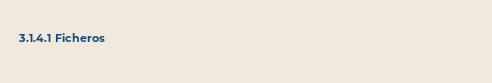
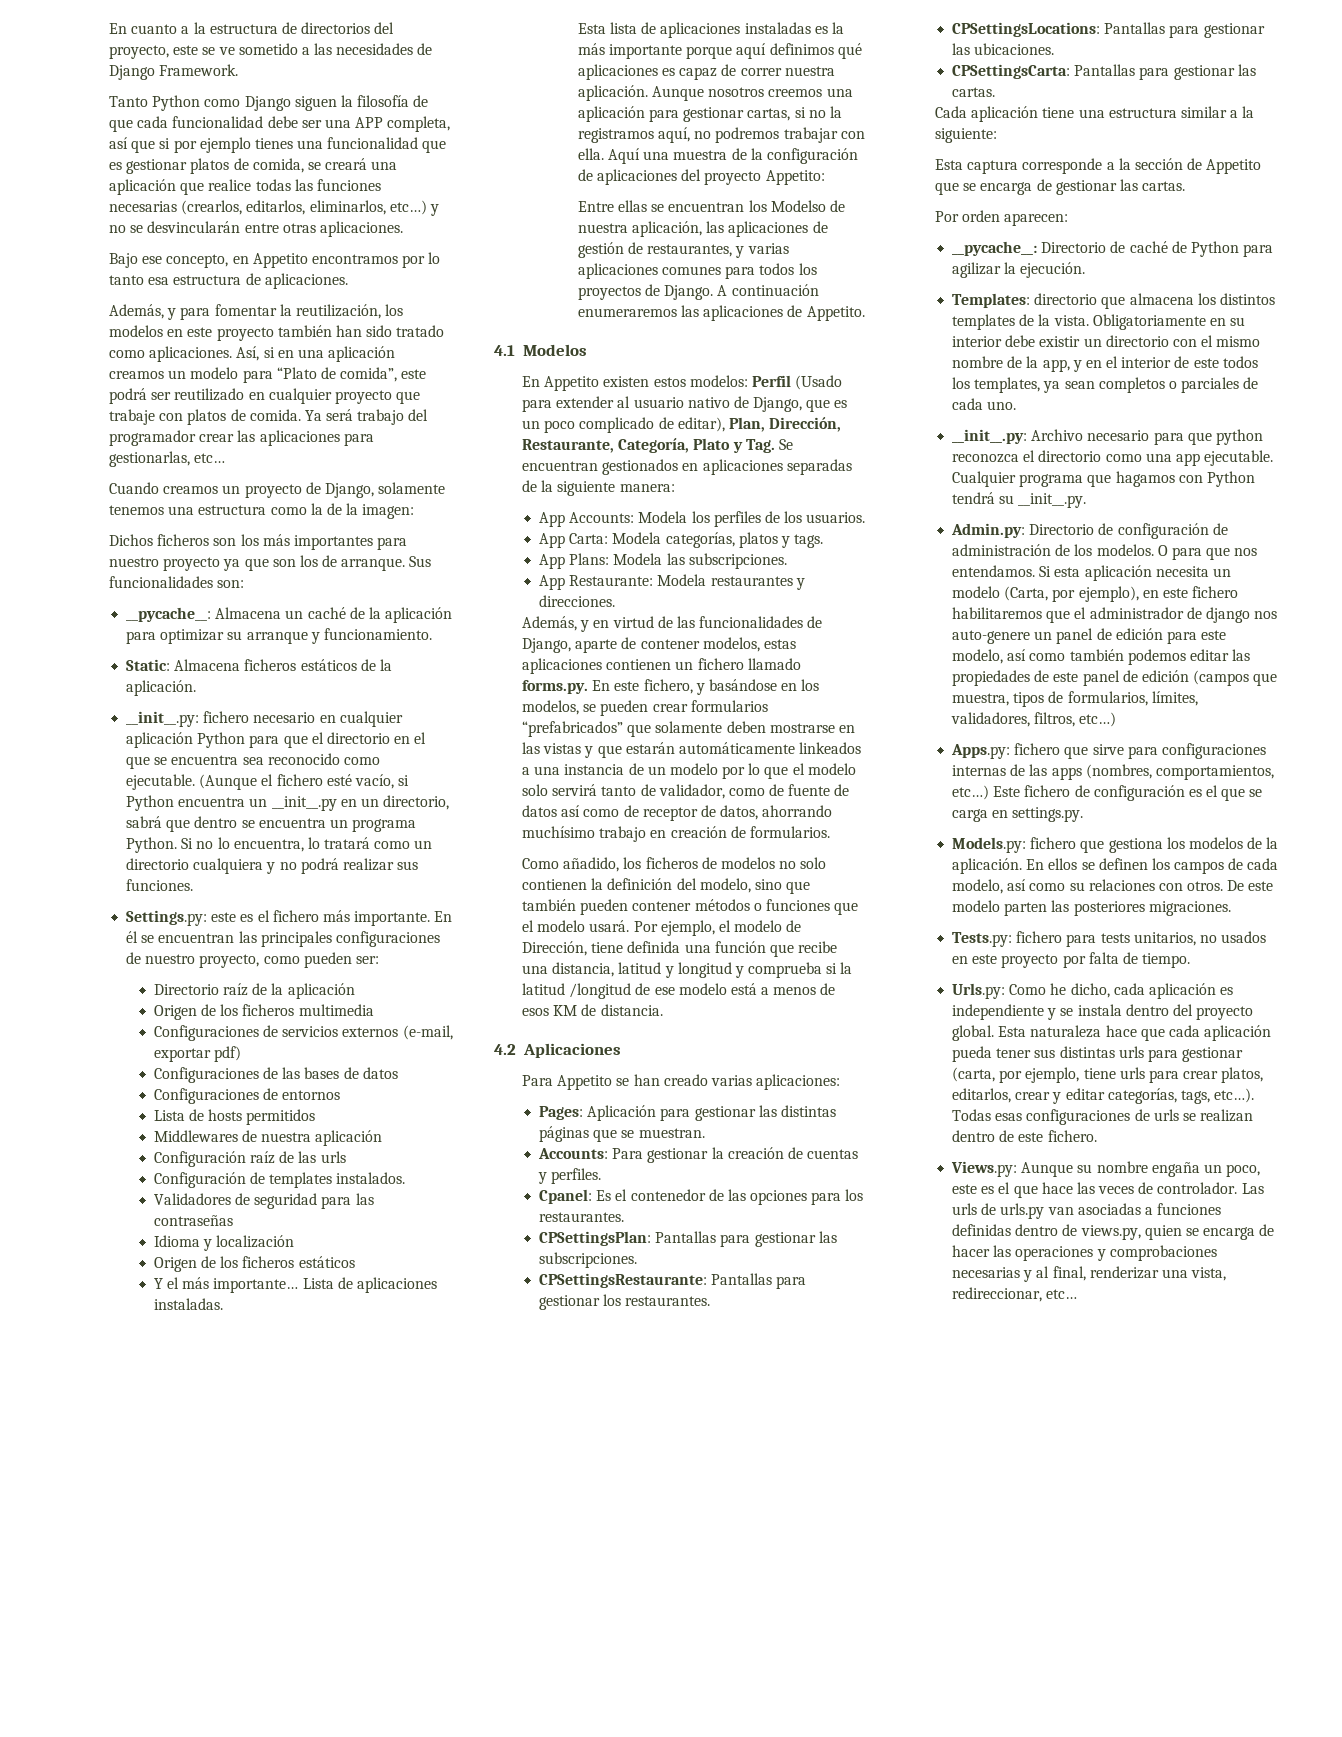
- 3.1.4.1 Ficheros
+ En cuanto a la estructura de directorios del proyecto, este se ve sometido a las necesidades de Django Framework.
+ Tanto Python como Django siguen la filosofía de que cada funcionalidad debe ser una APP completa, así que si por ejemplo tienes una funcionalidad que es gestionar platos de comida, se creará una aplicación que realice todas las funciones necesarias (crearlos, editarlos, eliminarlos, etc…) y no se desvincularán entre otras aplicaciones.
+ Bajo ese concepto, en Appetito encontramos por lo tanto esa estructura de aplicaciones.
+ Además, y para fomentar la reutilización, los modelos en este proyecto también han sido tratado como aplicaciones. Así, si en una aplicación creamos un modelo para “Plato de comida”, este podrá ser reutilizado en cualquier proyecto que trabaje con platos de comida. Ya será trabajo del programador crear las aplicaciones para gestionarlas, etc…
+ Cuando creamos un proyecto de Django, solamente tenemos una estructura como la de la imagen:
+ Dichos ficheros son los más importantes para nuestro proyecto ya que son los de arranque. Sus funcionalidades son:
+ __pycache__: Almacena un caché de la aplicación para optimizar su arranque y funcionamiento.
+ Static: Almacena ficheros estáticos de la aplicación.
+ __init__.py: fichero necesario en cualquier aplicación Python para que el directorio en el que se encuentra sea reconocido como ejecutable. (Aunque el fichero esté vacío, si Python encuentra un __init__.py en un directorio, sabrá que dentro se encuentra un programa Python. Si no lo encuentra, lo tratará como un directorio cualquiera y no podrá realizar sus funciones.
+ Settings.py: este es el fichero más importante. En él se encuentran las principales configuraciones de nuestro proyecto, como pueden ser:
+ Directorio raíz de la aplicación
+ Origen de los ficheros multimedia
+ Configuraciones de servicios externos (e-mail, exportar pdf)
+ Configuraciones de las bases de datos
+ Configuraciones de entornos
+ Lista de hosts permitidos
+ Middlewares de nuestra aplicación
+ Configuración raíz de las urls
+ Configuración de templates instalados.
+ Validadores de seguridad para las contraseñas
+ Idioma y localización
+ Origen de los ficheros estáticos
+ Y el más importante… Lista de aplicaciones instaladas.
+ Esta lista de aplicaciones instaladas es la más importante porque aquí definimos qué aplicaciones es capaz de correr nuestra aplicación. Aunque nosotros creemos una aplicación para gestionar cartas, si no la registramos aquí, no podremos trabajar con ella. Aquí una muestra de la configuración de aplicaciones del proyecto Appetito:
+ Entre ellas se encuentran los Modelso de nuestra aplicación, las aplicaciones de gestión de restaurantes, y varias aplicaciones comunes para todos los proyectos de Django. A continuación enumeraremos las aplicaciones de Appetito.
+ 4.1 Modelos
+ En Appetito existen estos modelos: Perfil (Usado para extender al usuario nativo de Django, que es un poco complicado de editar), Plan, Dirección, Restaurante, Categoría, Plato y Tag. Se encuentran gestionados en aplicaciones separadas de la siguiente manera:
+ App Accounts: Modela los perfiles de los usuarios.
+ App Carta: Modela categorías, platos y tags.
+ App Plans: Modela las subscripciones.
+ App Restaurante: Modela restaurantes y direcciones.
+ Además, y en virtud de las funcionalidades de Django, aparte de contener modelos, estas aplicaciones contienen un fichero llamado forms.py. En este fichero, y basándose en los modelos, se pueden crear formularios “prefabricados” que solamente deben mostrarse en las vistas y que estarán automáticamente linkeados a una instancia de un modelo por lo que el modelo solo servirá tanto de validador, como de fuente de datos así como de receptor de datos, ahorrando muchísimo trabajo en creación de formularios.
+ Como añadido, los ficheros de modelos no solo contienen la definición del modelo, sino que también pueden contener métodos o funciones que el modelo usará. Por ejemplo, el modelo de Dirección, tiene definida una función que recibe una distancia, latitud y longitud y comprueba si la latitud /longitud de ese modelo está a menos de esos KM de distancia.
+ 4.2 Aplicaciones
+ Para Appetito se han creado varias aplicaciones:
+ Pages: Aplicación para gestionar las distintas páginas que se muestran.
+ Accounts: Para gestionar la creación de cuentas y perfiles.
+ Cpanel: Es el contenedor de las opciones para los restaurantes.
+ CPSettingsPlan: Pantallas para gestionar las subscripciones.
+ CPSettingsRestaurante: Pantallas para gestionar los restaurantes.
+ CPSettingsLocations: Pantallas para gestionar las ubicaciones.
+ CPSettingsCarta: Pantallas para gestionar las cartas.
+ Cada aplicación tiene una estructura similar a la siguiente:
+ Esta captura corresponde a la sección de Appetito que se encarga de gestionar las cartas.
+ Por orden aparecen:
+ __pycache__: Directorio de caché de Python para agilizar la ejecución.
+ Templates: directorio que almacena los distintos templates de la vista. Obligatoriamente en su interior debe existir un directorio con el mismo nombre de la app, y en el interior de este todos los templates, ya sean completos o parciales de cada uno.
+ __init__.py: Archivo necesario para que python reconozca el directorio como una app ejecutable. Cualquier programa que hagamos con Python tendrá su __init__.py.
+ Admin.py: Directorio de configuración de administración de los modelos. O para que nos entendamos. Si esta aplicación necesita un modelo (Carta, por ejemplo), en este fichero habilitaremos que el administrador de django nos auto-genere un panel de edición para este modelo, así como también podemos editar las propiedades de este panel de edición (campos que muestra, tipos de formularios, límites, validadores, filtros, etc…)
+ Apps.py: fichero que sirve para configuraciones internas de las apps (nombres, comportamientos, etc…) Este fichero de configuración es el que se carga en settings.py.
+ Models.py: fichero que gestiona los modelos de la aplicación. En ellos se definen los campos de cada modelo, así como su relaciones con otros. De este modelo parten las posteriores migraciones.
+ Tests.py: fichero para tests unitarios, no usados en este proyecto por falta de tiempo.
+ Urls.py: Como he dicho, cada aplicación es independiente y se instala dentro del proyecto global. Esta naturaleza hace que cada aplicación pueda tener sus distintas urls para gestionar (carta, por ejemplo, tiene urls para crear platos, editarlos, crear y editar categorías, tags, etc…). Todas esas configuraciones de urls se realizan dentro de este fichero.
+ Views.py: Aunque su nombre engaña un poco, este es el que hace las veces de controlador. Las urls de urls.py van asociadas a funciones definidas dentro de views.py, quien se encarga de hacer las operaciones y comprobaciones necesarias y al final, renderizar una vista, redireccionar, etc…

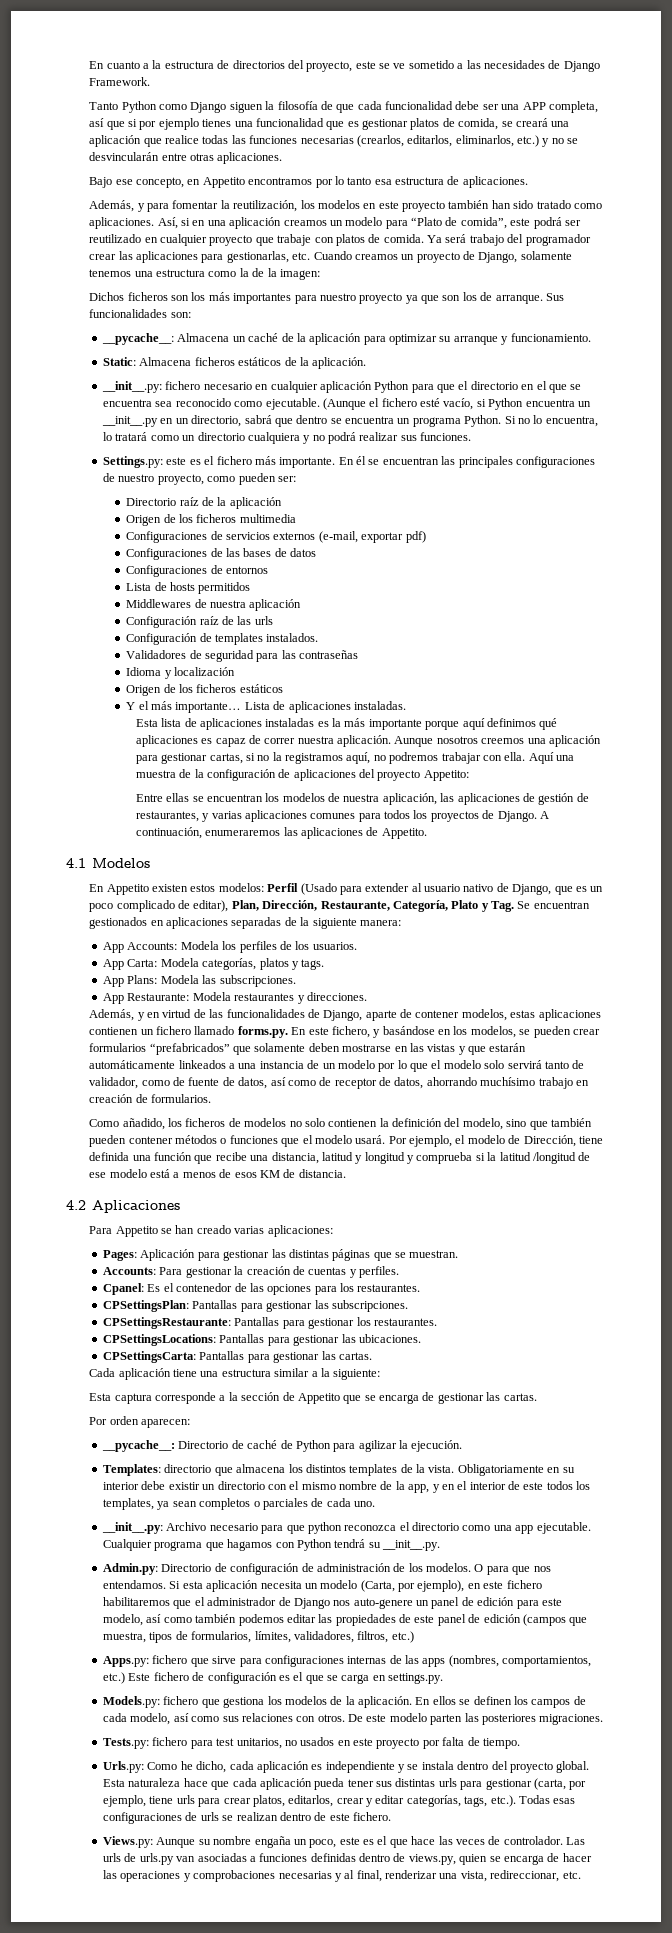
- Tanto Python como Django siguen la filosofía de que cada funcionalidad debe ser una APP completa, así que si por ejemplo tienes una funcionalidad que es gestionar platos de comida, se creará una aplicación que realice todas las funciones necesarias (crearlos, editarlos, eliminarlos, etc…) y no se desvincularán entre otras aplicaciones.
+ Tanto Python como Django siguen la filosofía de que cada funcionalidad debe ser una APP completa, así que si por ejemplo tienes una funcionalidad que es gestionar platos de comida, se creará una aplicación que realice todas las funciones necesarias (crearlos, editarlos, eliminarlos, etc.) y no se desvincularán entre otras aplicaciones.
- Ya será trabajo del programador crear las aplicaciones para gestionarlas, etc…
- Cuando creamos un proyecto de Django, solamente tenemos una estructura como la de la imagen:
+ Ya será trabajo del programador crear las aplicaciones para gestionarlas, etc. Cuando creamos un proyecto de Django, solamente tenemos una estructura como la de la imagen:
- Entre ellas se encuentran los Modelso de nuestra aplicación, las aplicaciones de gestión de restaurantes, y varias aplicaciones comunes para todos los proyectos de Django.
+ Entre ellas se encuentran los modelos de nuestra aplicación, las aplicaciones de gestión de restaurantes, y varias aplicaciones comunes para todos los proyectos de Django.
- A continuación enumeraremos las aplicaciones de Appetito.
+ A continuación, enumeraremos las aplicaciones de Appetito.
- Además, y en virtud de las funcionalidades de Django, aparte de contener modelos, estas aplicaciones contienen un fichero llamado forms.py. En este fichero, y basándose en los modelos, se pueden crear formularios “prefabricados” que solamente deben mostrarse en las vistas y que estarán automáticamente linkeados a una instancia de un modelo por lo que el modelo solo servirá tanto de validador, como de fuente de datos así como de receptor de datos, ahorrando muchísimo trabajo en creación de formularios.
+ Además, y en virtud de las funcionalidades de Django, aparte de contener modelos, estas aplicaciones contienen un fichero llamado forms.py. En este fichero, y basándose en los modelos, se pueden crear formularios “prefabricados” que solamente deben mostrarse en las vistas y que estarán automáticamente linkeados a una instancia de un modelo por lo que el modelo solo servirá tanto de validador, como de fuente de datos, así como de receptor de datos, ahorrando muchísimo trabajo en creación de formularios.
- Si esta aplicación necesita un modelo (Carta, por ejemplo), en este fichero habilitaremos que el administrador de django nos auto-genere un panel de edición para este modelo, así como también podemos editar las propiedades de este panel de edición (campos que muestra, tipos de formularios, límites, validadores, filtros, etc…)
+ Si esta aplicación necesita un modelo (Carta, por ejemplo), en este fichero habilitaremos que el administrador de Django nos auto-genere un panel de edición para este modelo, así como también podemos editar las propiedades de este panel de edición (campos que muestra, tipos de formularios, límites, validadores, filtros, etc.)
- Apps.py: fichero que sirve para configuraciones internas de las apps (nombres, comportamientos, etc…) Este fichero de configuración es el que se carga en settings.py.
+ Apps.py: fichero que sirve para configuraciones internas de las apps (nombres, comportamientos, etc.) Este fichero de configuración es el que se carga en settings.py.
- En ellos se definen los campos de cada modelo, así como su relaciones con otros.
+ En ellos se definen los campos de cada modelo, así como sus relaciones con otros.
- Tests.py: fichero para tests unitarios, no usados en este proyecto por falta de tiempo.
+ Tests.py: fichero para test unitarios, no usados en este proyecto por falta de tiempo.
- Esta naturaleza hace que cada aplicación pueda tener sus distintas urls para gestionar (carta, por ejemplo, tiene urls para crear platos, editarlos, crear y editar categorías, tags, etc…). Todas esas configuraciones de urls se realizan dentro de este fichero.
+ Esta naturaleza hace que cada aplicación pueda tener sus distintas urls para gestionar (carta, por ejemplo, tiene urls para crear platos, editarlos, crear y editar categorías, tags, etc.). Todas esas configuraciones de urls se realizan dentro de este fichero.
- Las urls de urls.py van asociadas a funciones definidas dentro de views.py, quien se encarga de hacer las operaciones y comprobaciones necesarias y al final, renderizar una vista, redireccionar, etc…
+ Las urls de urls.py van asociadas a funciones definidas dentro de views.py, quien se encarga de hacer las operaciones y comprobaciones necesarias y al final, renderizar una vista, redireccionar, etc.

